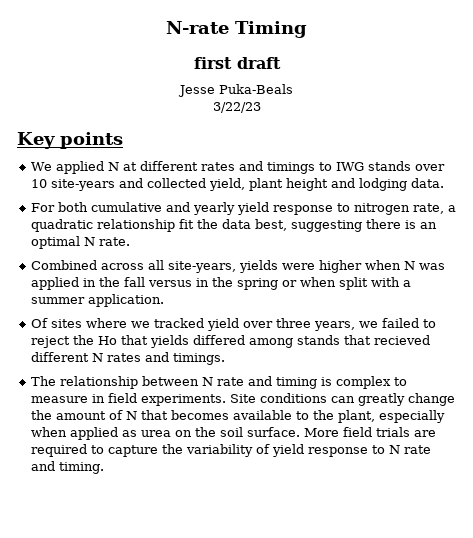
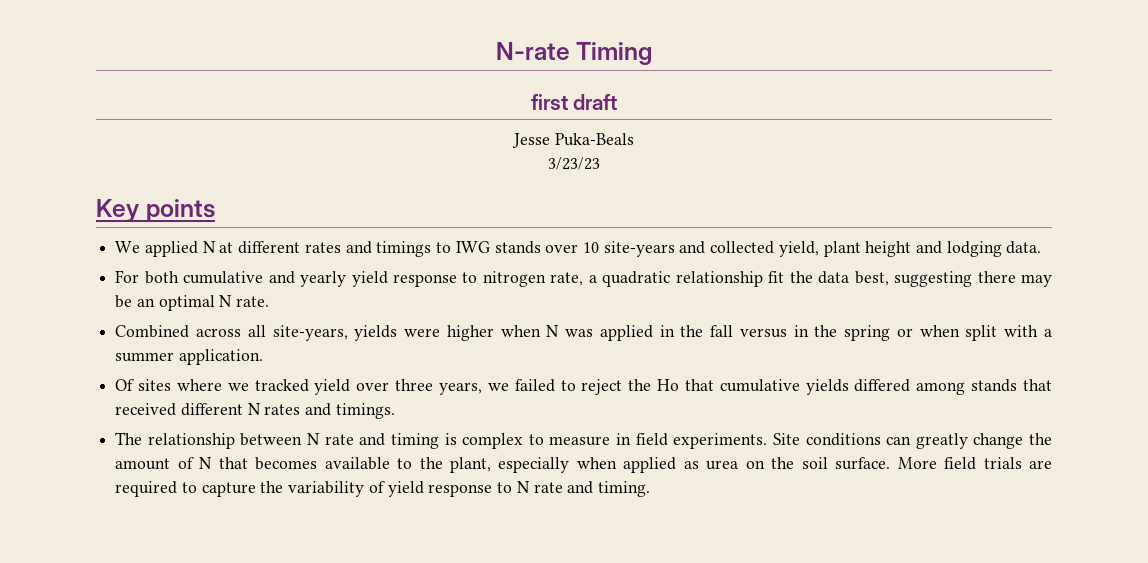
- 3/22/23
+ 3/23/23
- For both cumulative and yearly yield response to nitrogen rate, a quadratic relationship fit the data best, suggesting there is an optimal N rate.
+ For both cumulative and yearly yield response to nitrogen rate, a quadratic relationship fit the data best, suggesting there may be an optimal N rate.
- Of sites where we tracked yield over three years, we failed to reject the Ho that yields differed among stands that recieved different N rates and timings.
+ Of sites where we tracked yield over three years, we failed to reject the Ho that cumulative yields differed among stands that received different N rates and timings.

